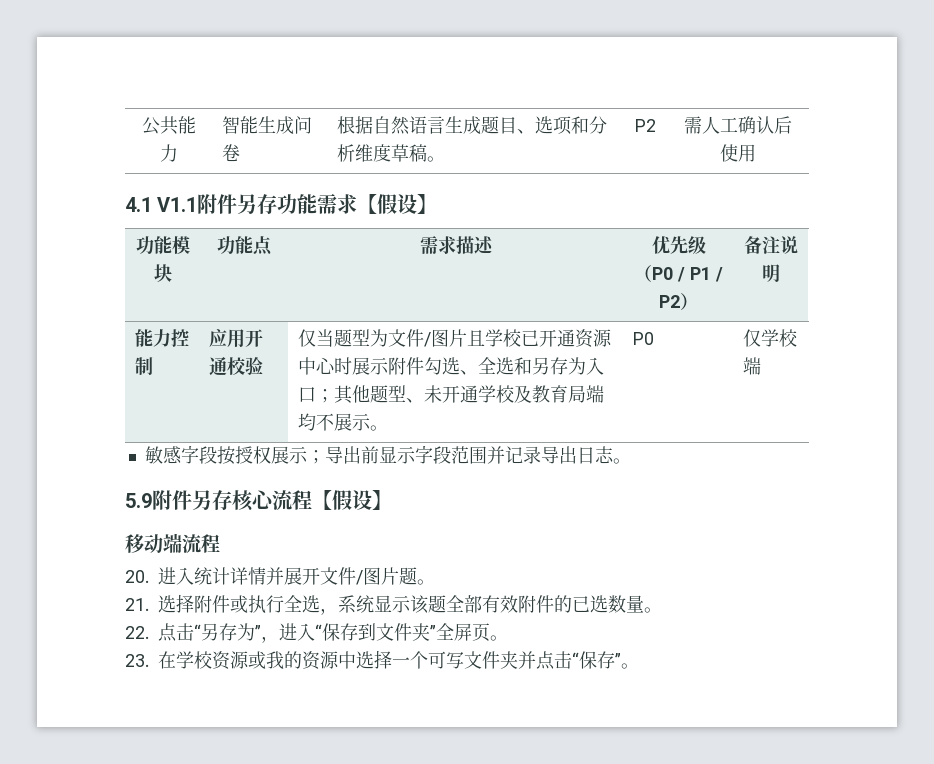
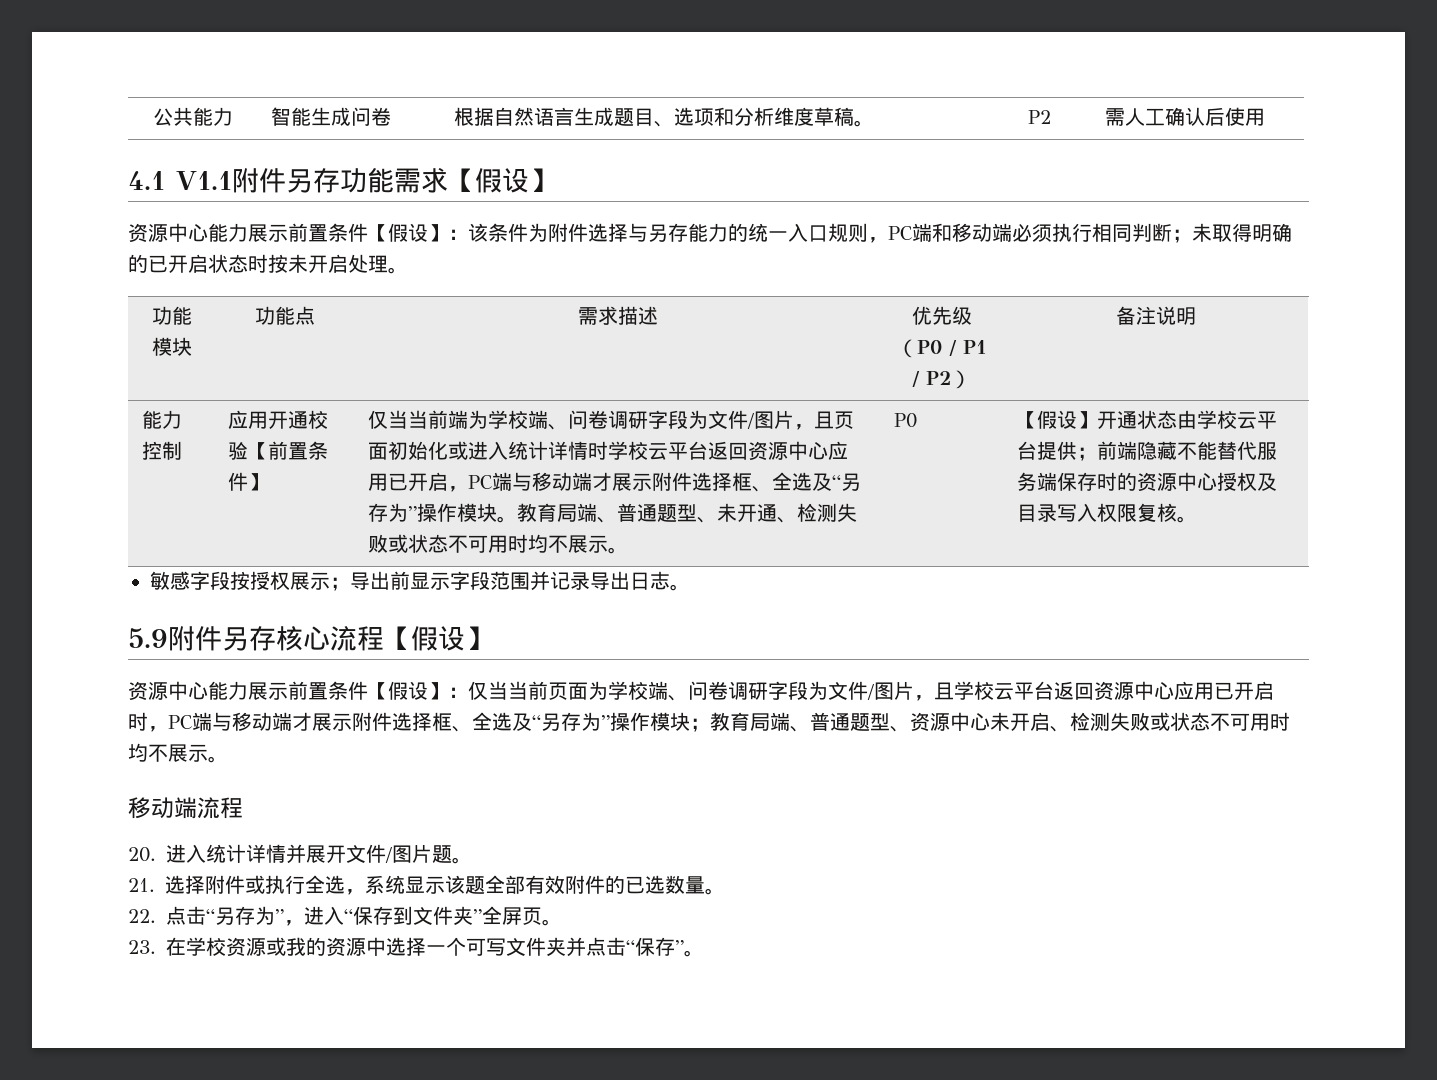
+ 资源中心能力展示前置条件【假设】：该条件为附件选择与另存能力的统一入口规则，PC端和移动端必须执行相同判断；未取得明确的已开启状态时按未开启处理。
- 应用开通校验 | 仅当题型为文件/图片且学校已开通资源中心时展示附件勾选、全选和另存为入口；其他题型、未开通学校及教育局端均不展示。 | P0 | 仅学校端
+ 应用开通校验【前置条件】 | 仅当当前端为学校端、问卷调研字段为文件/图片，且页面初始化或进入统计详情时学校云平台返回资源中心应用已开启，PC端与移动端才展示附件选择框、全选及“另存为”操作模块。教育局端、普通题型、未开通、检测失败或状态不可用时均不展示。 | P0 | 【假设】开通状态由学校云平台提供；前端隐藏不能替代服务端保存时的资源中心授权及目录写入权限复核。
+ 资源中心能力展示前置条件【假设】：仅当当前页面为学校端、问卷调研字段为文件/图片，且学校云平台返回资源中心应用已开启时，PC端与移动端才展示附件选择框、全选及“另存为”操作模块；教育局端、普通题型、资源中心未开启、检测失败或状态不可用时均不展示。

